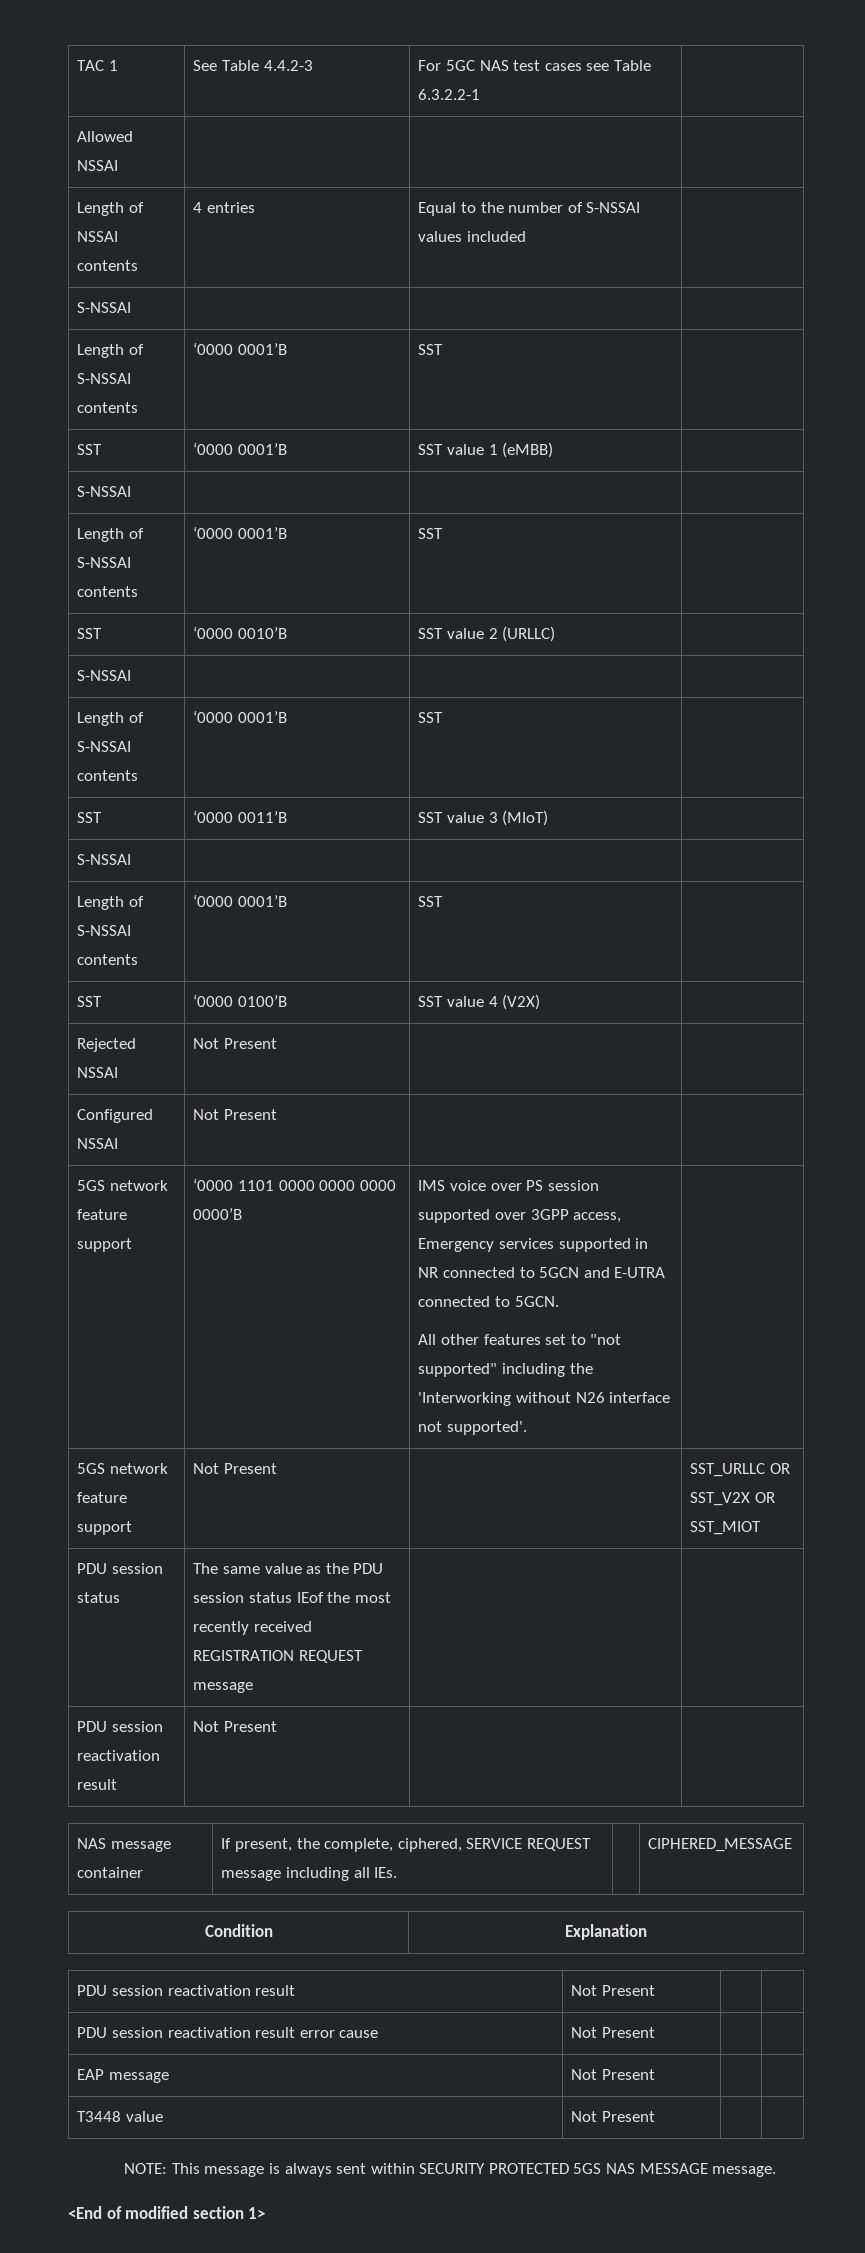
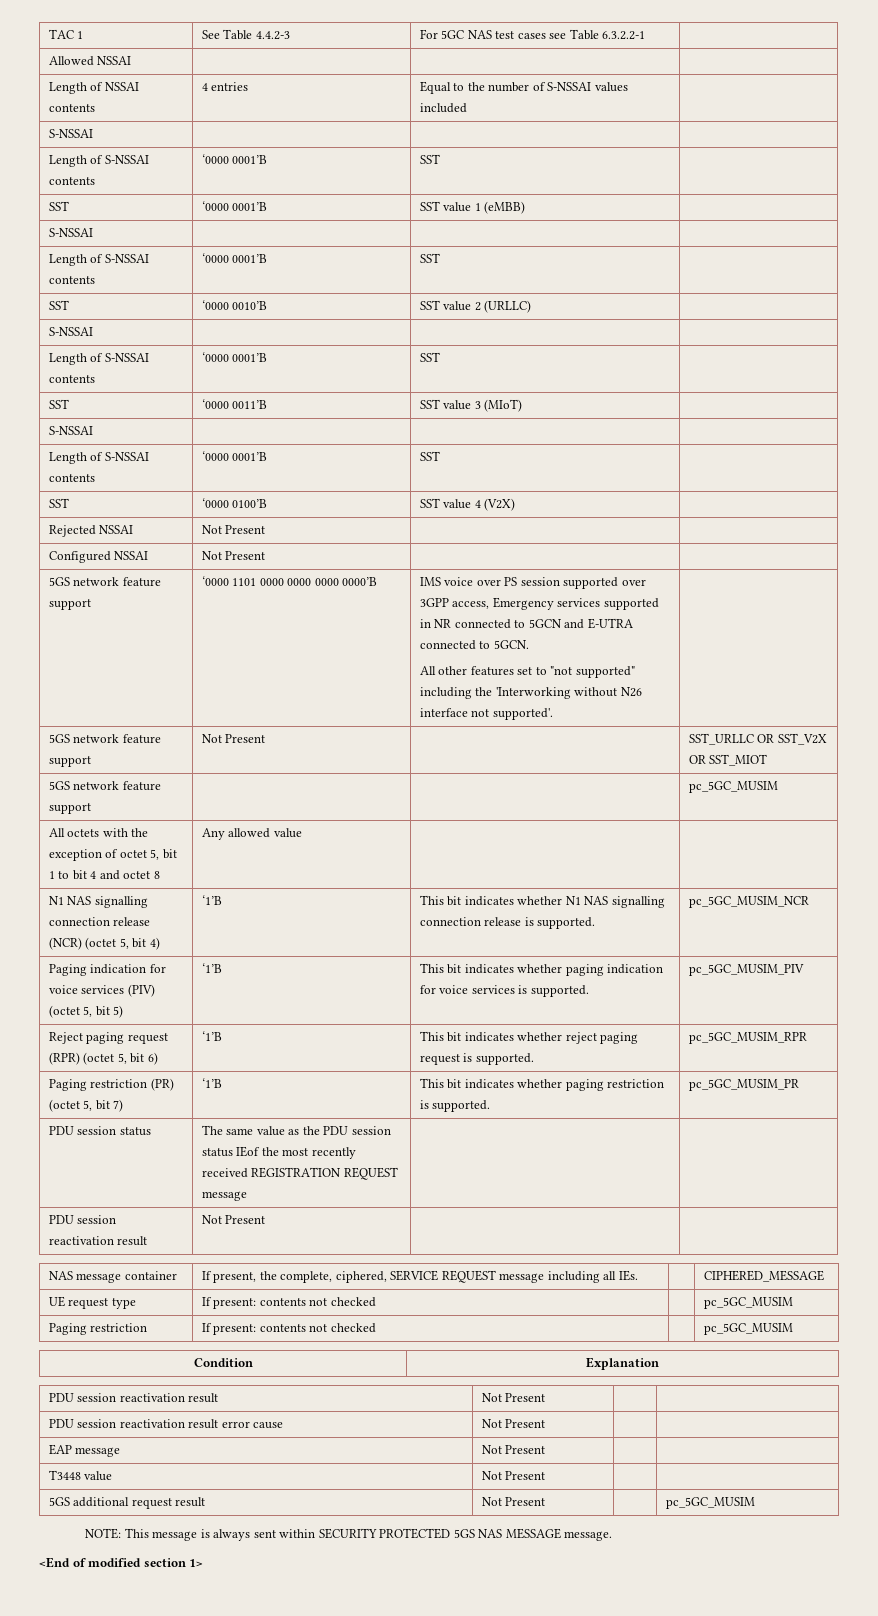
+ 5GS network feature support | | | pc_5GC_MUSIM
+ All octets with the exception of octet 5, bit 1 to bit 4 and octet 8 | Any allowed value | |
+ N1 NAS signalling connection release (NCR) (octet 5, bit 4) | ‘1’B | This bit indicates whether N1 NAS signalling connection release is supported. | pc_5GC_MUSIM_NCR
+ Paging indication for voice services (PIV) (octet 5, bit 5) | ‘1’B | This bit indicates whether paging indication for voice services is supported. | pc_5GC_MUSIM_PIV
+ Reject paging request (RPR) (octet 5, bit 6) | ‘1’B | This bit indicates whether reject paging request is supported. | pc_5GC_MUSIM_RPR
+ Paging restriction (PR) (octet 5, bit 7) | ‘1’B | This bit indicates whether paging restriction is supported. | pc_5GC_MUSIM_PR
+ UE request type | If present: contents not checked | | pc_5GC_MUSIM
+ Paging restriction | If present: contents not checked | | pc_5GC_MUSIM
+ 5GS additional request result | Not Present | | pc_5GC_MUSIM

